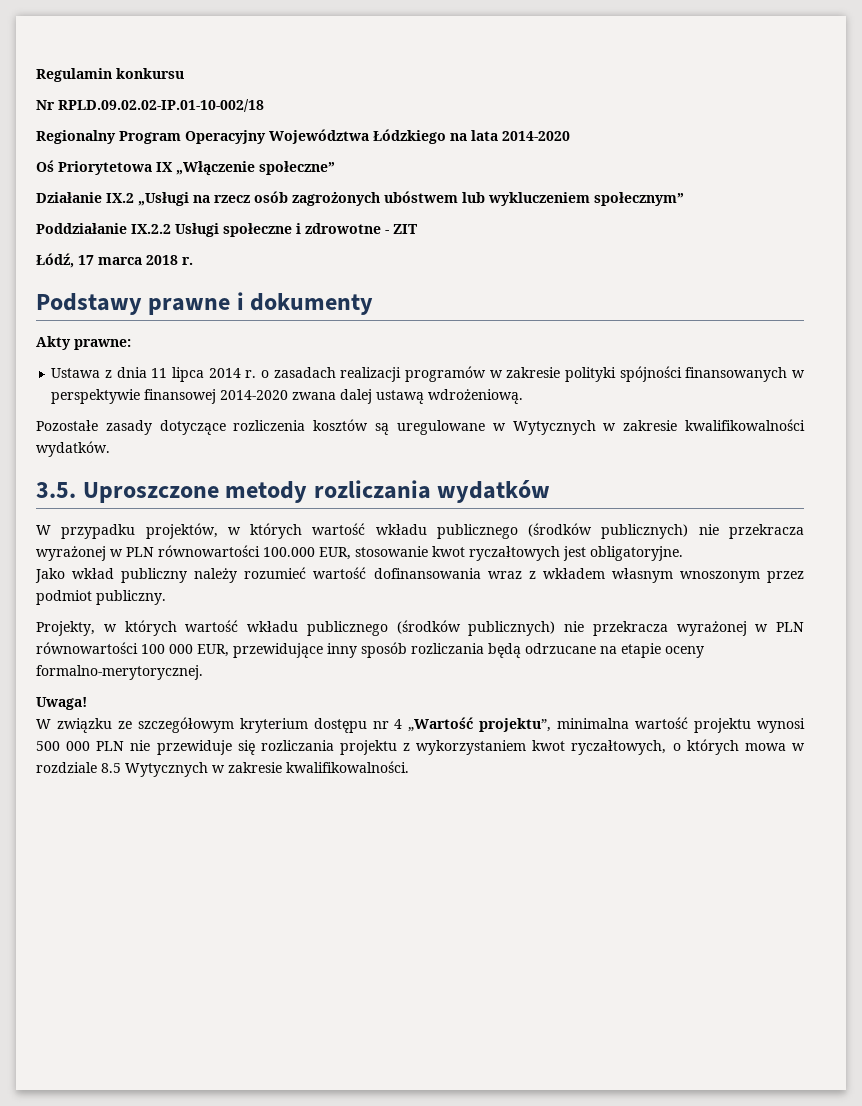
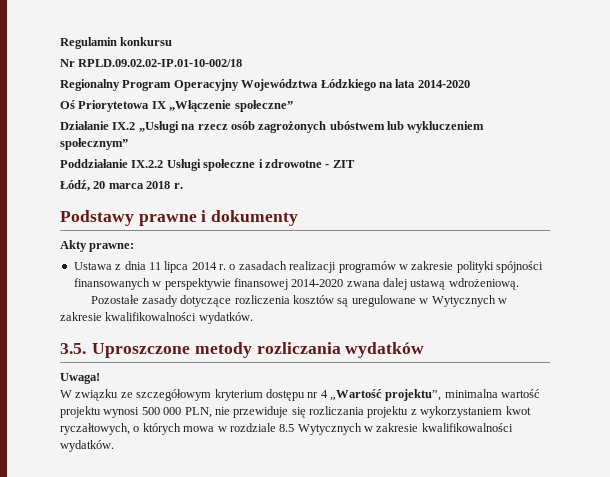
- Łódź, 17 marca 2018 r.
+ Łódź, 20 marca 2018 r.
- W przypadku projektów, w których wartość wkładu publicznego (środków publicznych) nie przekracza wyrażonej w PLN równowartości 100.000 EUR, stosowanie kwot ryczałtowych jest obligatoryjne.
- Jako wkład publiczny należy rozumieć wartość dofinansowania wraz z wkładem własnym wnoszonym przez podmiot publiczny.
- Projekty, w których wartość wkładu publicznego (środków publicznych) nie przekracza wyrażonej w PLN równowartości 100 000 EUR, przewidujące inny sposób rozliczania będą odrzucane na etapie oceny formalno-merytorycznej.
- W związku ze szczegółowym kryterium dostępu nr 4 „Wartość projektu”, minimalna wartość projektu wynosi 500 000 PLN nie przewiduje się rozliczania projektu z wykorzystaniem kwot ryczałtowych, o których mowa w rozdziale 8.5 Wytycznych w zakresie kwalifikowalności.
+ W związku ze szczegółowym kryterium dostępu nr 4 „Wartość projektu”, minimalna wartość projektu wynosi 500 000 PLN, nie przewiduje się rozliczania projektu z wykorzystaniem kwot ryczałtowych, o których mowa w rozdziale 8.5 Wytycznych w zakresie kwalifikowalności wydatków.

